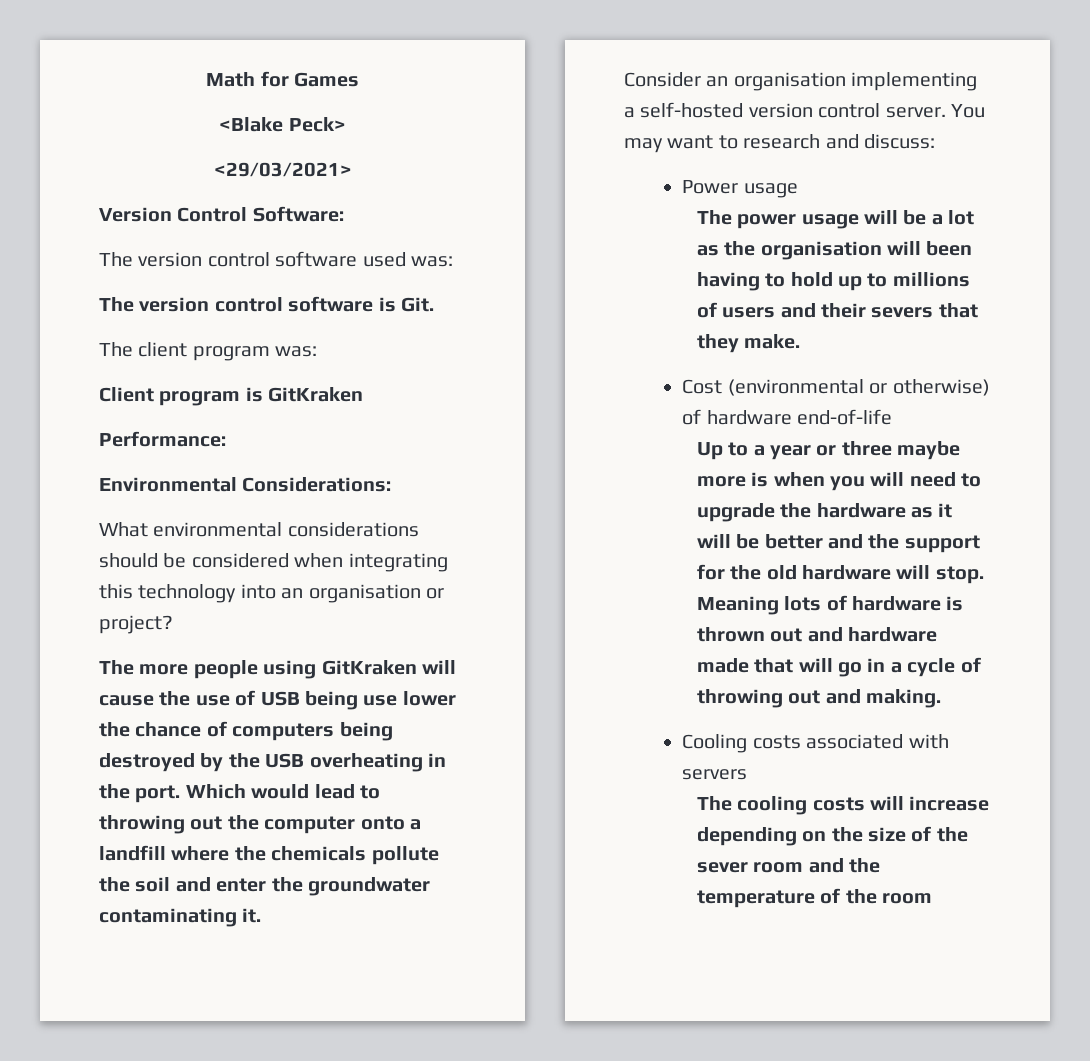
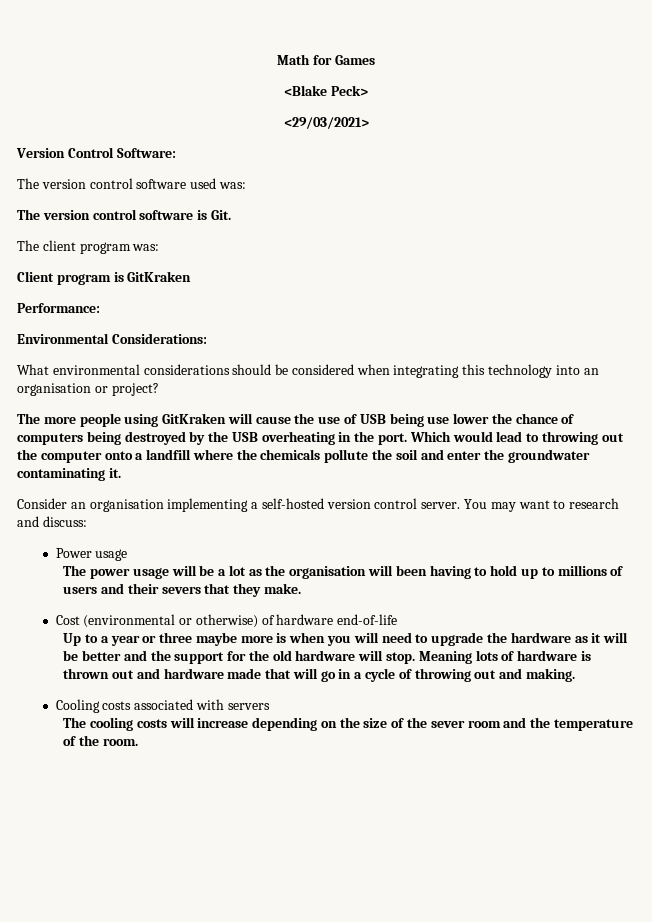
- The cooling costs will increase depending on the size of the sever room and the temperature of the room
+ The cooling costs will increase depending on the size of the sever room and the temperature of the room.

